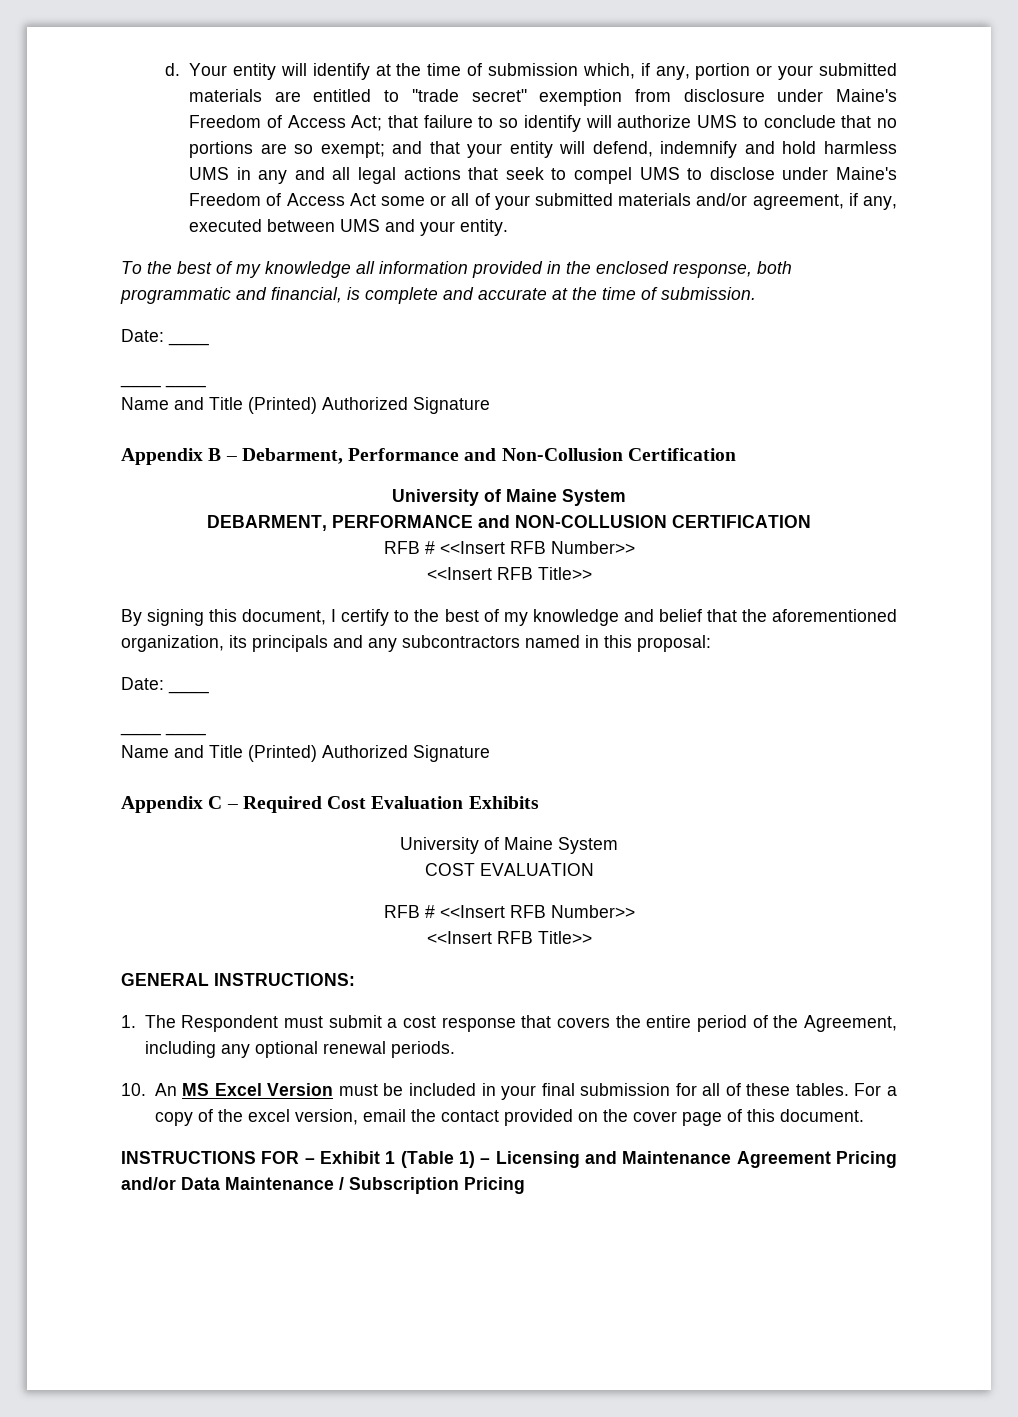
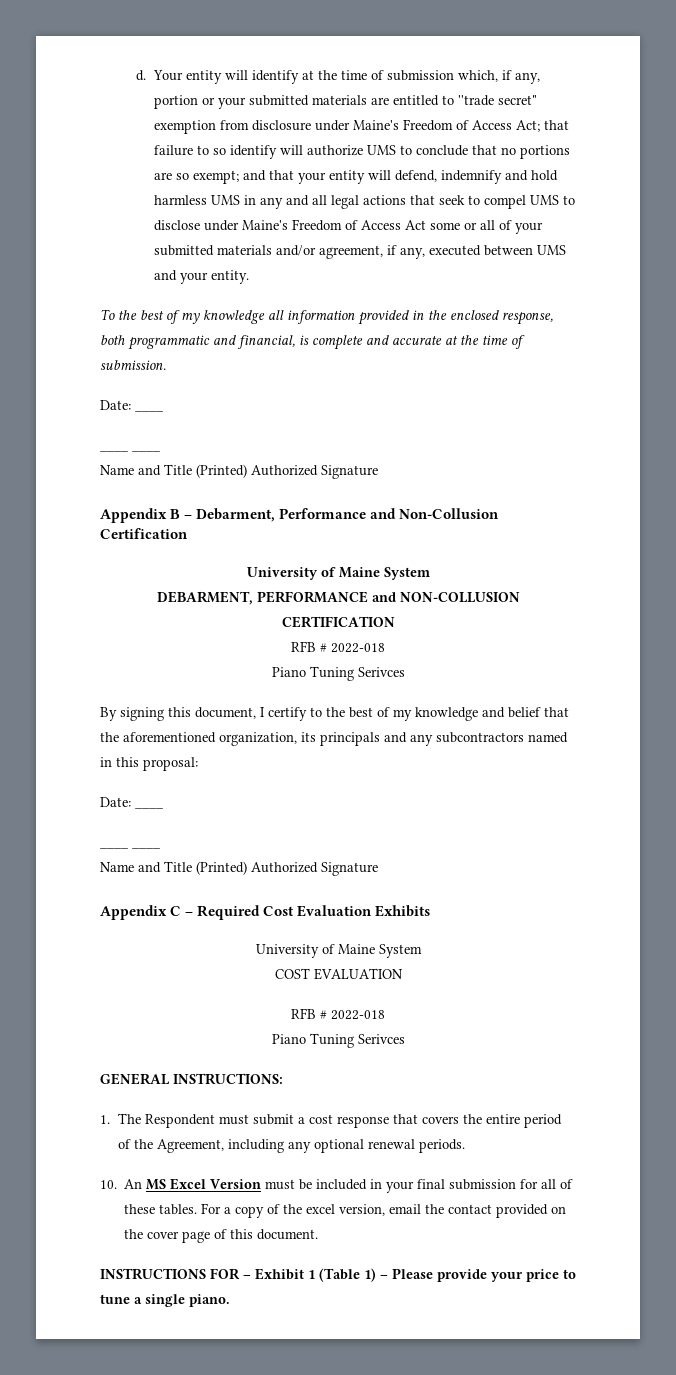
  DEBARMENT, PERFORMANCE and NON-COLLUSION CERTIFICATION
- RFB # <<Insert RFB Number>>
- <<Insert RFB Title>>
+ RFB # 2022-018
+ Piano Tuning Serivces
  COST EVALUATION
- RFB # <<Insert RFB Number>>
- <<Insert RFB Title>>
+ RFB # 2022-018
+ Piano Tuning Serivces
- INSTRUCTIONS FOR – Exhibit 1 (Table 1) – Licensing and Maintenance Agreement Pricing and/or Data Maintenance / Subscription Pricing
+ INSTRUCTIONS FOR – Exhibit 1 (Table 1) – Please provide your price to tune a single piano.

